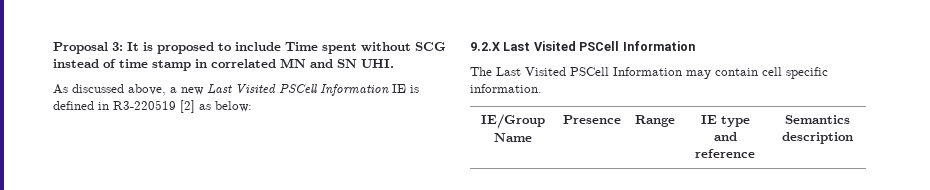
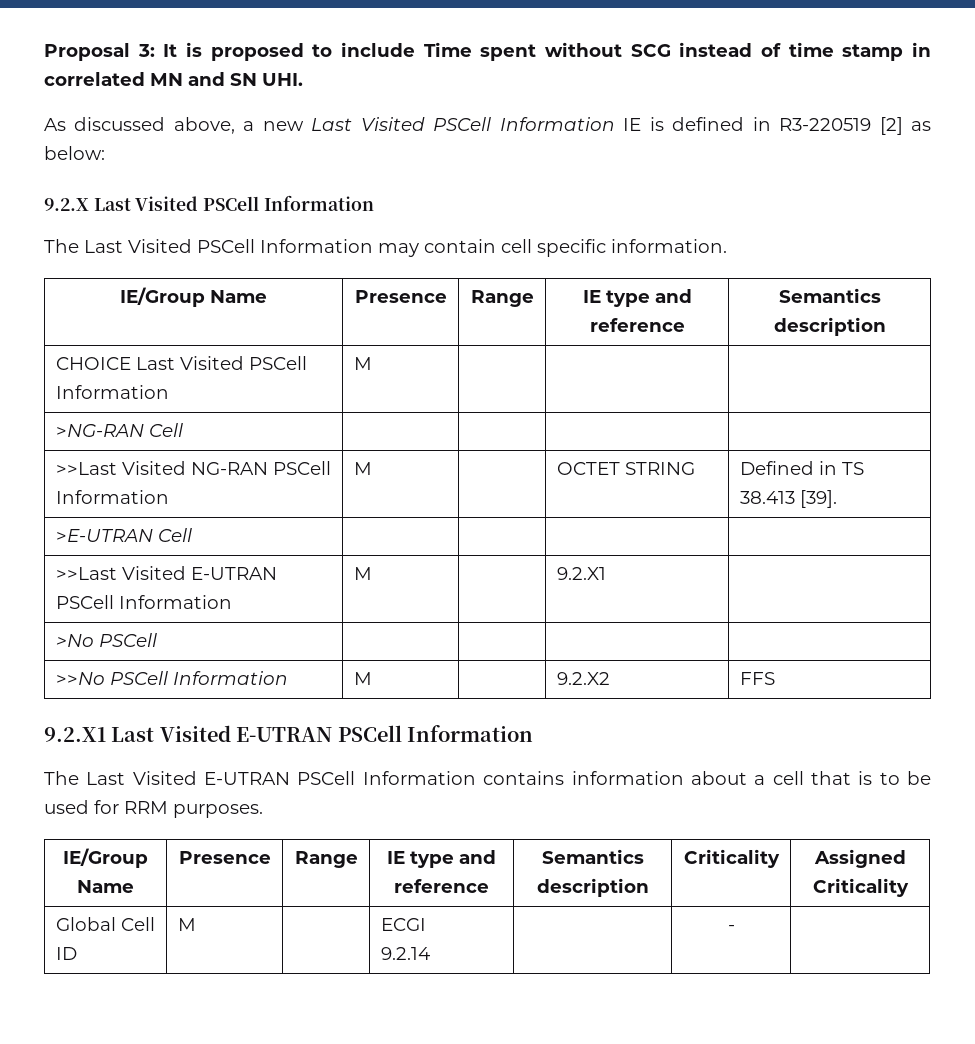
+ CHOICE Last Visited PSCell Information | M | | |
+ >NG-RAN Cell | | | |
+ >>Last Visited NG-RAN PSCell Information | M | | OCTET STRING | Defined in TS 38.413 [39].
+ >E-UTRAN Cell | | | |
+ >>Last Visited E-UTRAN PSCell Information | M | | 9.2.X1 |
+ >No PSCell | | | |
+ >>No PSCell Information | M | | 9.2.X2 | FFS
+ 9.2.X1 Last Visited E-UTRAN PSCell Information
+ The Last Visited E-UTRAN PSCell Information contains information about a cell that is to be used for RRM purposes.
+ IE/Group Name | Presence | Range | IE type and reference | Semantics description | Criticality | Assigned Criticality
+ Global Cell ID | M | | ECGI
+ 9.2.14 | | - |

